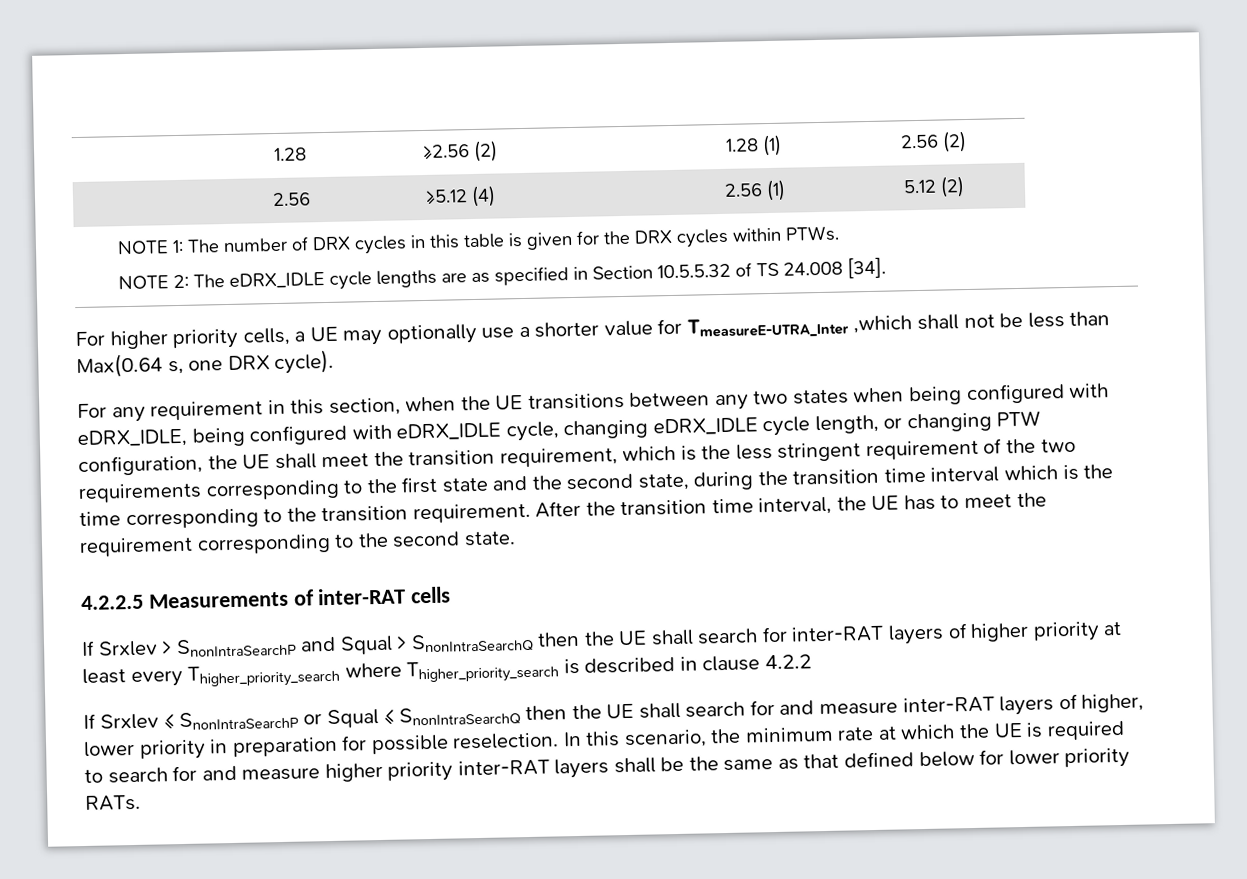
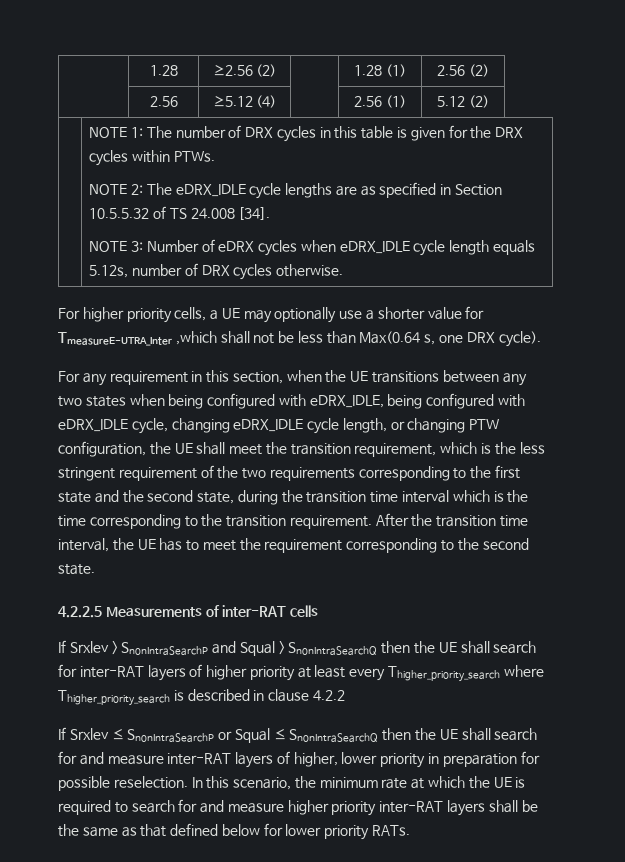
+ NOTE 3: Number of eDRX cycles when eDRX_IDLE cycle length equals 5.12s, number of DRX cycles otherwise.

